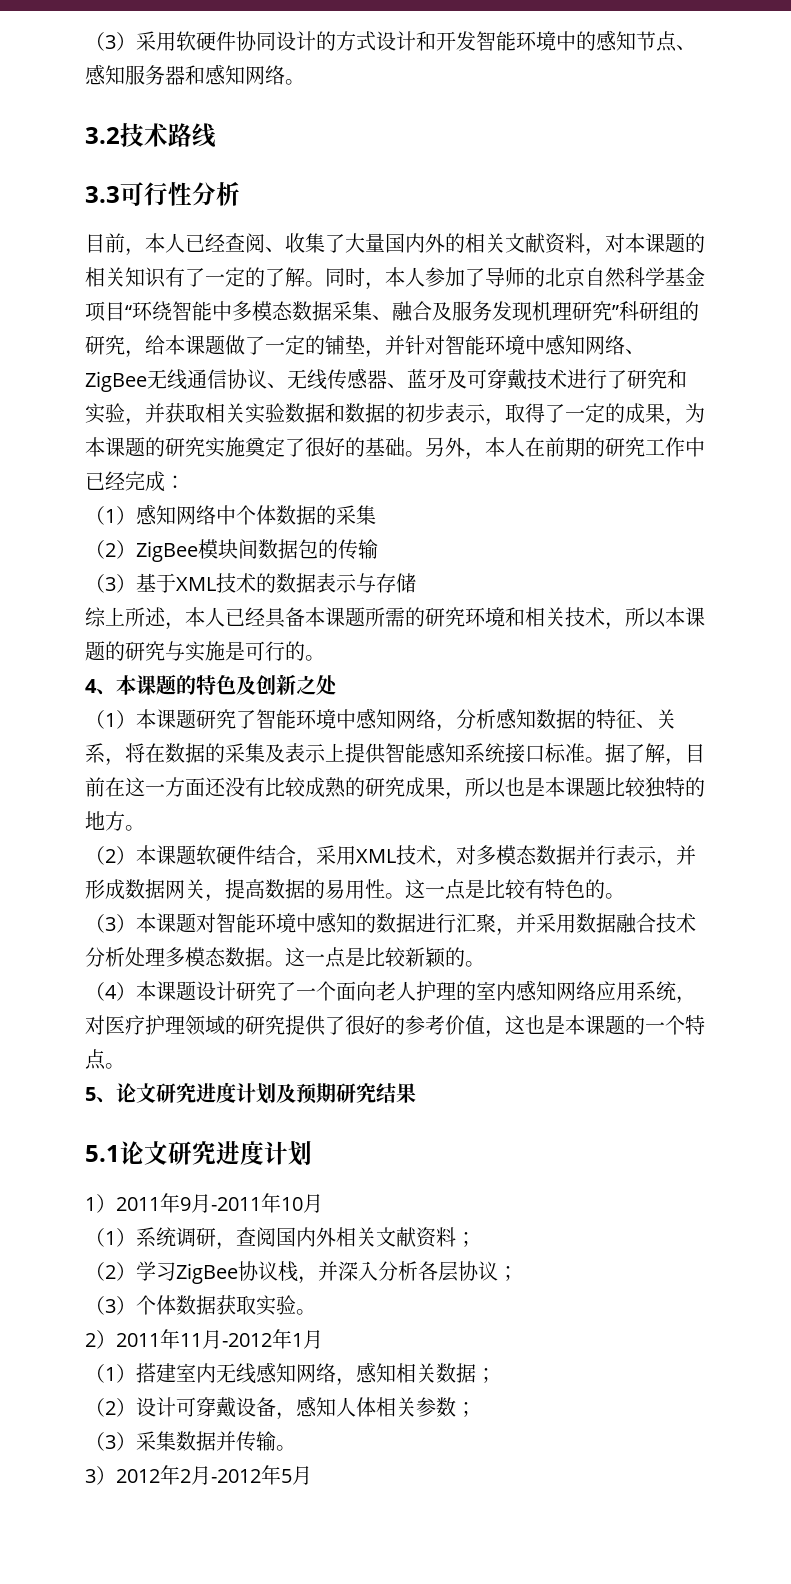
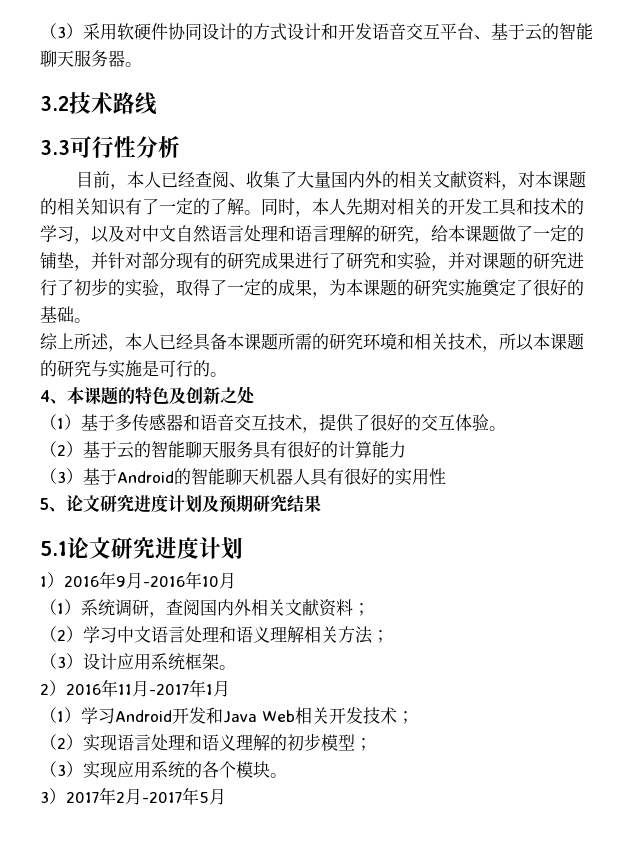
- （3）采用软硬件协同设计的方式设计和开发智能环境中的感知节点、感知服务器和感知网络。
+ （3）采用软硬件协同设计的方式设计和开发语音交互平台、基于云的智能聊天服务器。
- 同时，本人参加了导师的北京自然科学基金项目“环绕智能中多模态数据采集、融合及服务发现机理研究”科研组的研究，给本课题做了一定的铺垫，并针对智能环境中感知网络、ZigBee无线通信协议、无线传感器、蓝牙及可穿戴技术进行了研究和实验，并获取相关实验数据和数据的初步表示，取得了一定的成果，为本课题的研究实施奠定了很好的基础。另外，本人在前期的研究工作中已经完成：
- （1）感知网络中个体数据的采集
- （2）ZigBee模块间数据包的传输
- （3）基于XML技术的数据表示与存储
+ 同时，本人先期对相关的开发工具和技术的学习，以及对中文自然语言处理和语言理解的研究，给本课题做了一定的铺垫，并针对部分现有的研究成果进行了研究和实验，并对课题的研究进行了初步的实验，取得了一定的成果，为本课题的研究实施奠定了很好的基础。
- （1）本课题研究了智能环境中感知网络，分析感知数据的特征、关系，将在数据的采集及表示上提供智能感知系统接口标准。据了解，目前在这一方面还没有比较成熟的研究成果，所以也是本课题比较独特的地方。
- （2）本课题软硬件结合，采用XML技术，对多模态数据并行表示，并形成数据网关，提高数据的易用性。这一点是比较有特色的。
- （3）本课题对智能环境中感知的数据进行汇聚，并采用数据融合技术分析处理多模态数据。这一点是比较新颖的。
- （4）本课题设计研究了一个面向老人护理的室内感知网络应用系统，对医疗护理领域的研究提供了很好的参考价值，这也是本课题的一个特点。
+ （1）基于多传感器和语音交互技术，提供了很好的交互体验。
+ （2）基于云的智能聊天服务具有很好的计算能力
+ （3）基于Android的智能聊天机器人具有很好的实用性
- 1）2011年9月-2011年10月
+ 1）2016年9月-2016年10月
- （2）学习ZigBee协议栈，并深入分析各层协议；
- （3）个体数据获取实验。
+ （2）学习中文语言处理和语义理解相关方法；
+ （3）设计应用系统框架。
- 2）2011年11月-2012年1月
+ 2）2016年11月-2017年1月
- （1）搭建室内无线感知网络，感知相关数据；
- （2）设计可穿戴设备，感知人体相关参数；
- （3）采集数据并传输。
+ （1）学习Android开发和Java Web相关开发技术；
+ （2）实现语言处理和语义理解的初步模型；
+ （3）实现应用系统的各个模块。
- 3）2012年2月-2012年5月
+ 3）2017年2月-2017年5月

